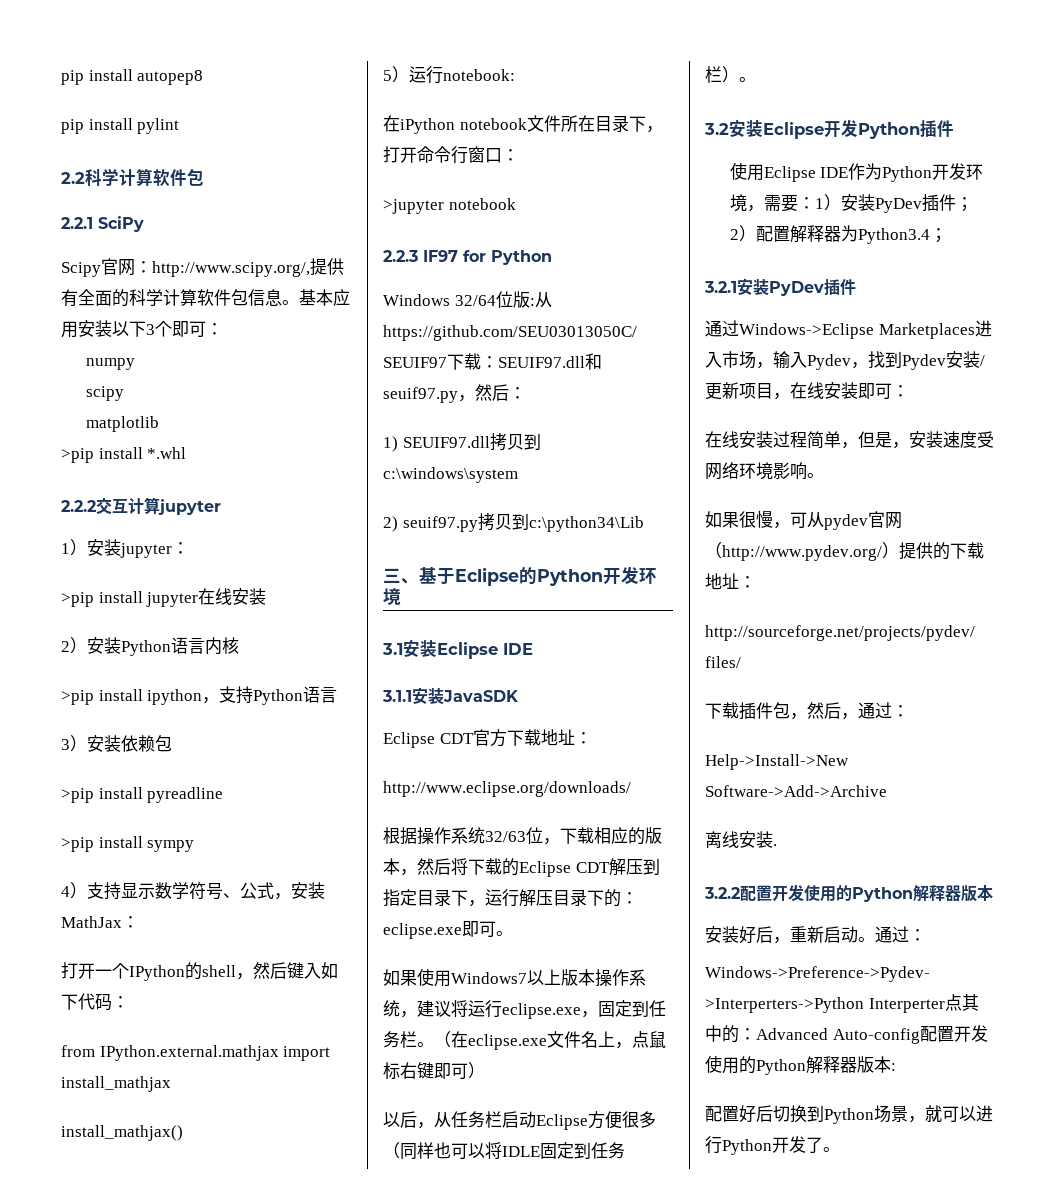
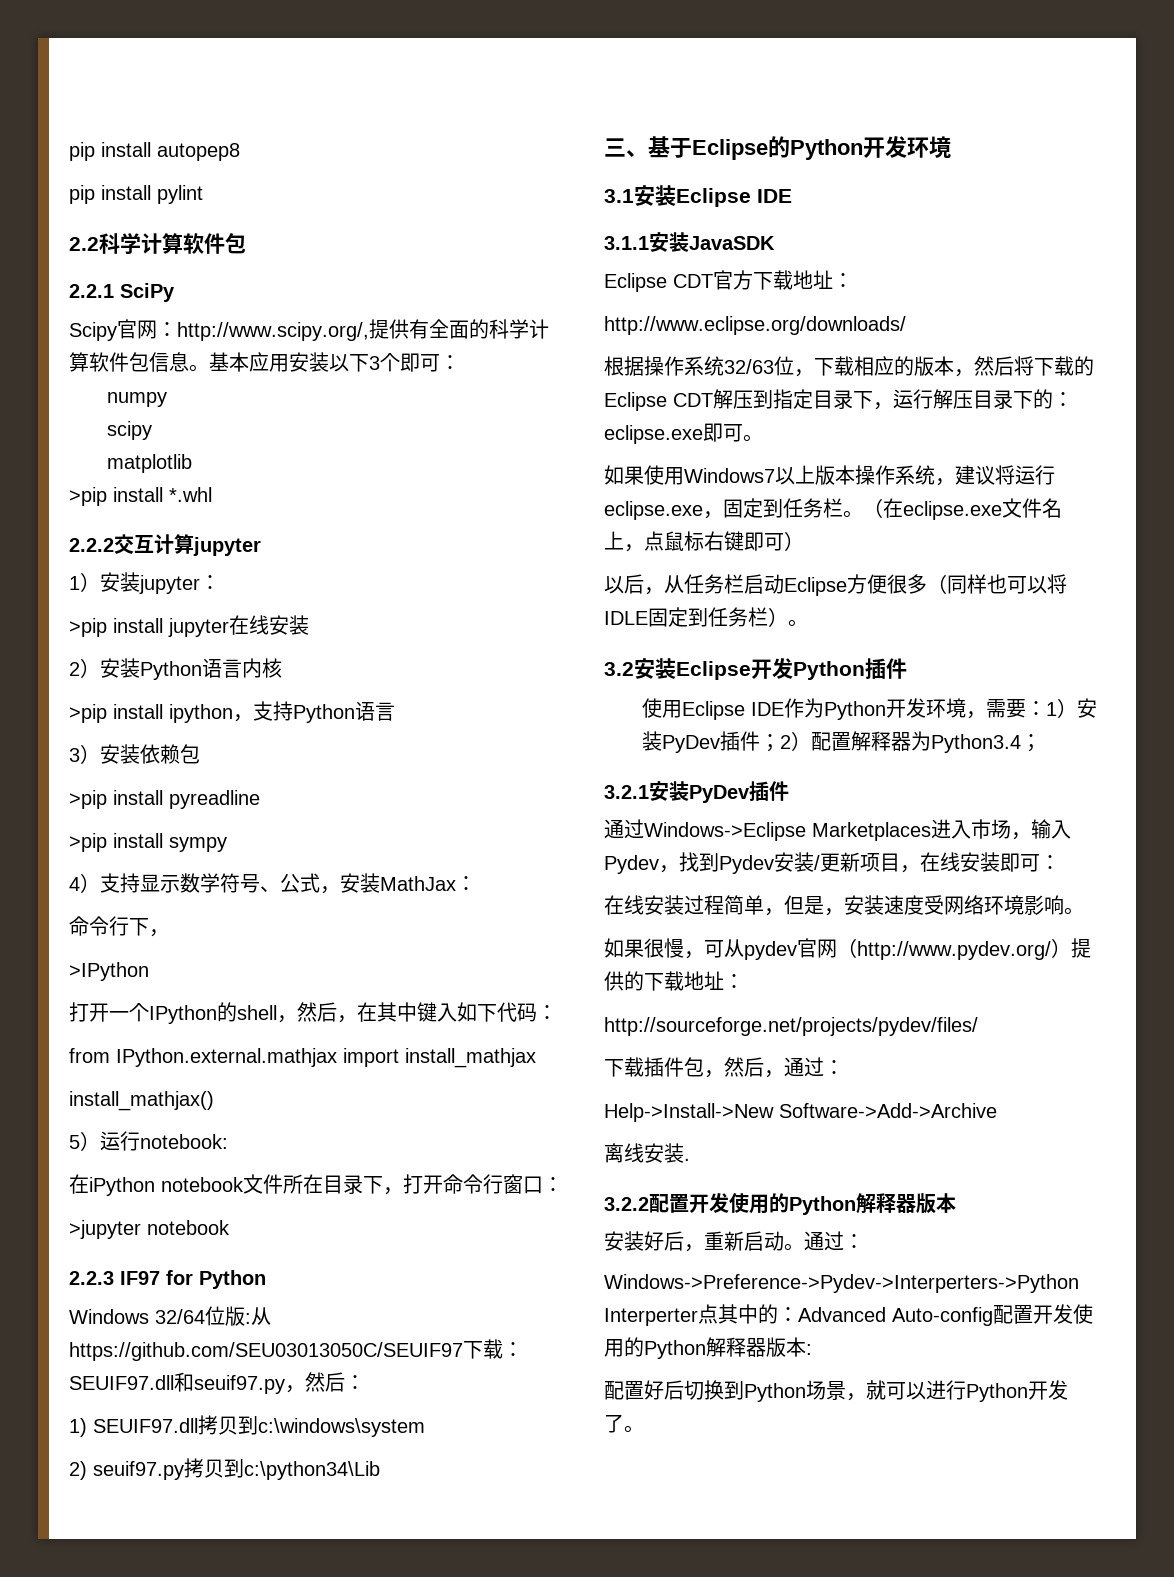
+ 命令行下，
+ >IPython
- 打开一个IPython的shell，然后键入如下代码：
+ 打开一个IPython的shell，然后，在其中键入如下代码：

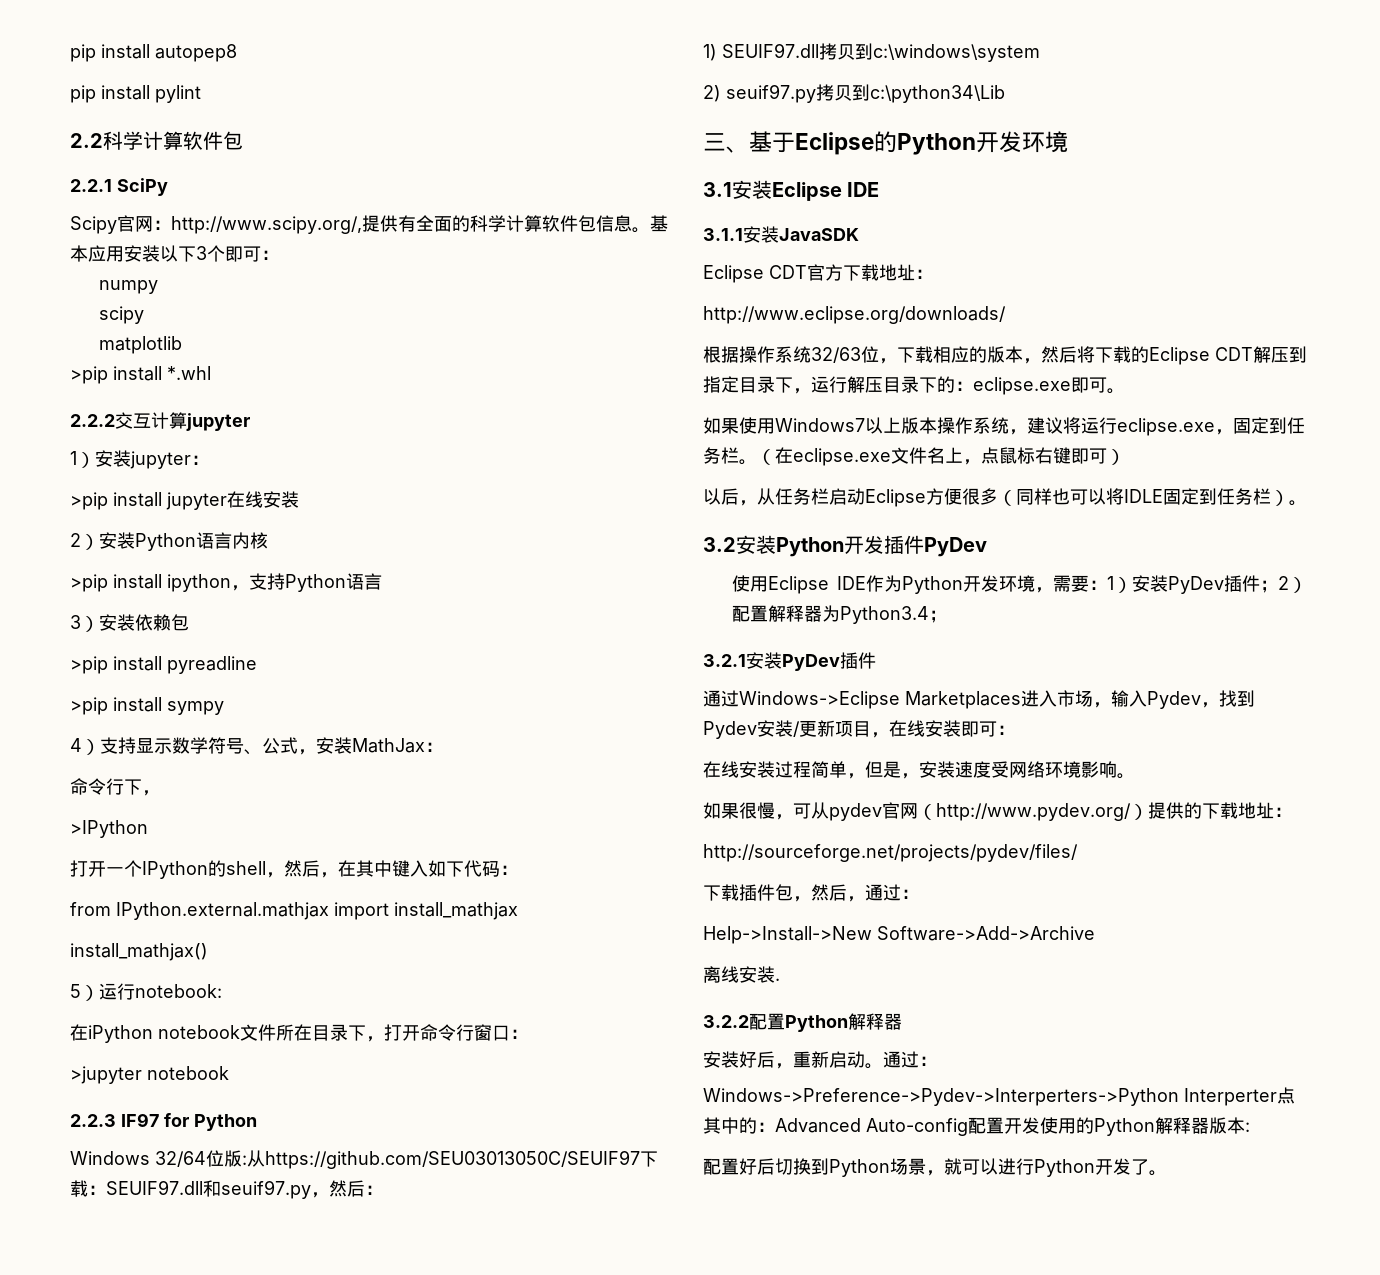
- 3.2安装Eclipse开发Python插件
+ 3.2安装Python开发插件PyDev
- 3.2.2配置开发使用的Python解释器版本
+ 3.2.2配置Python解释器

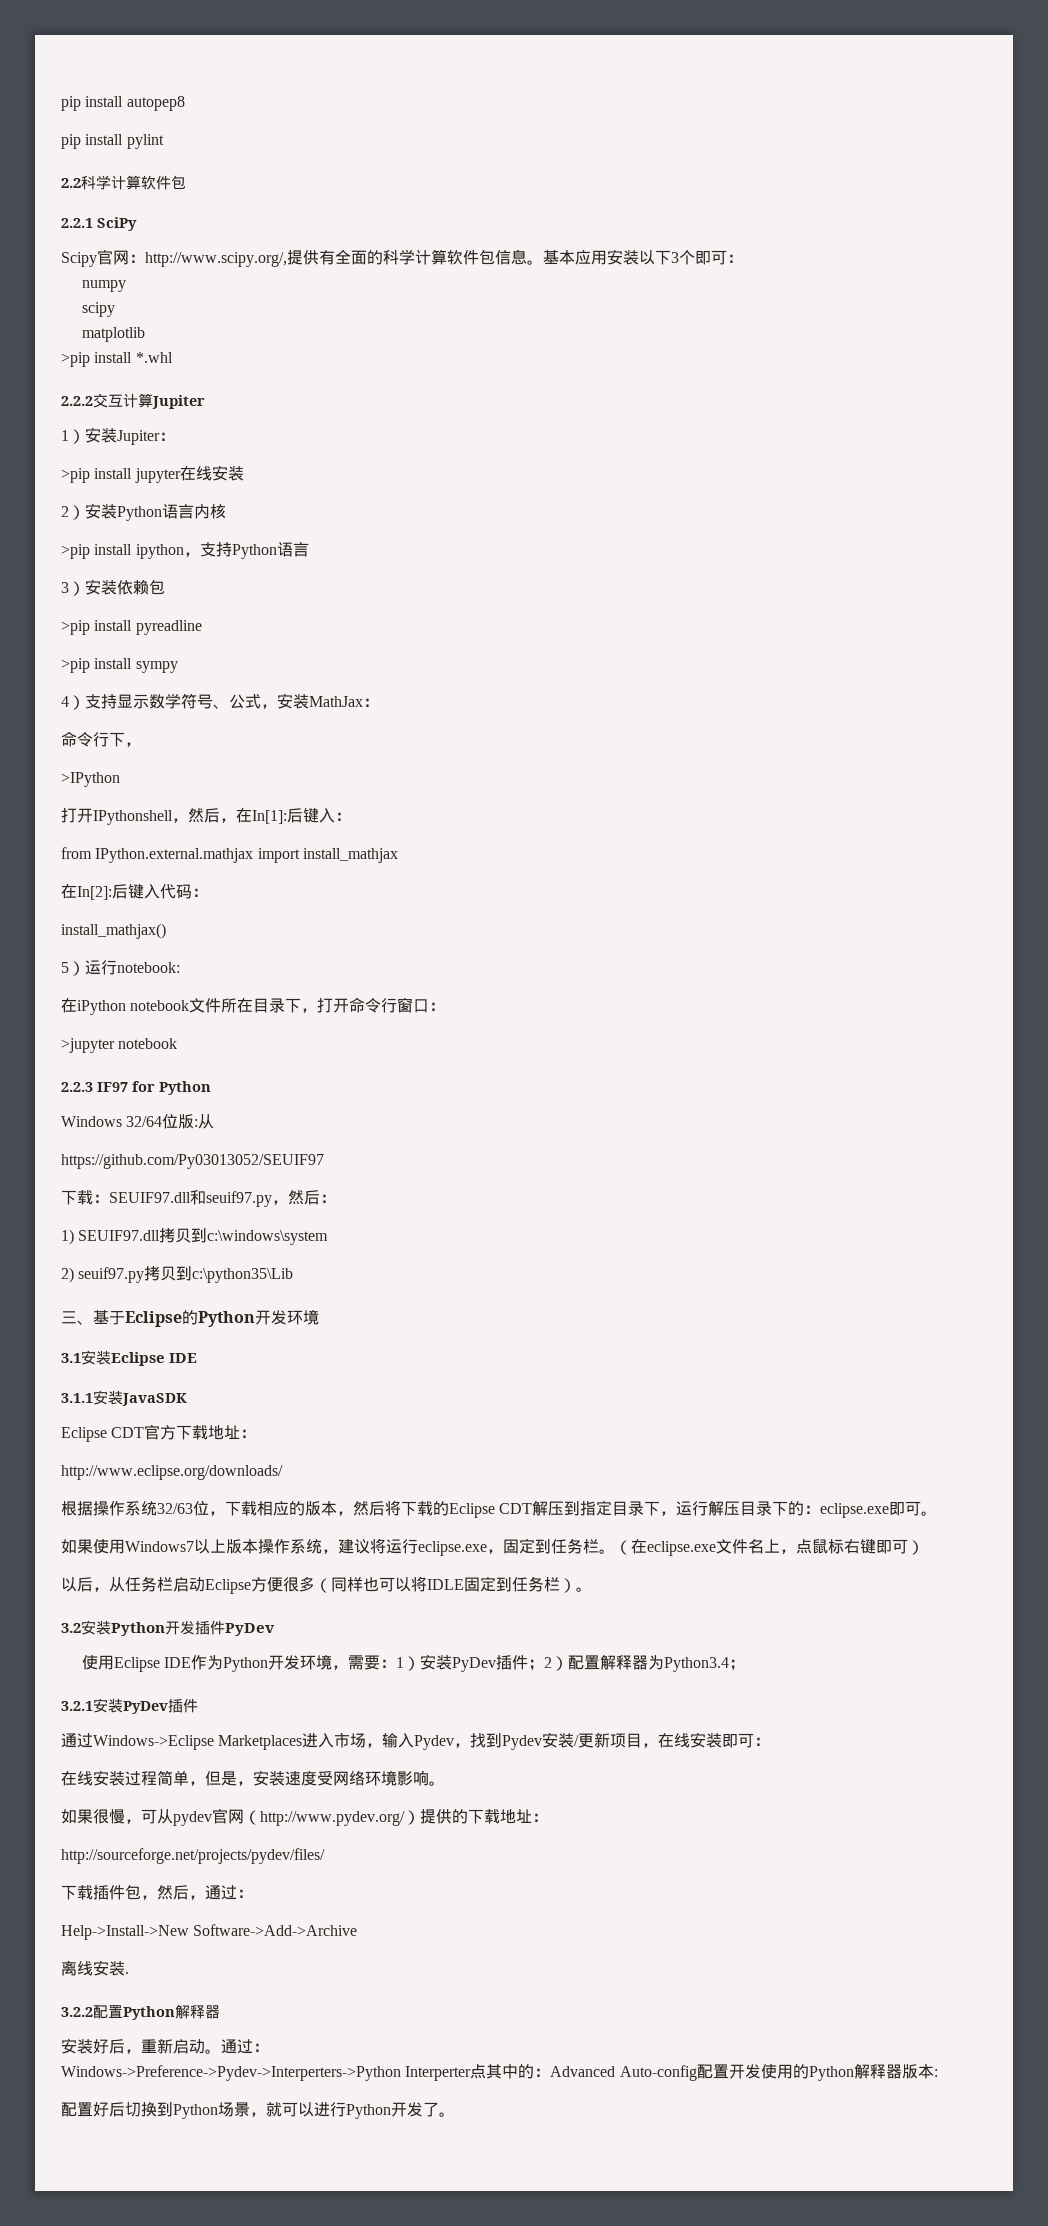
- 2.2.2交互计算jupyter
- 1）安装jupyter：
+ 2.2.2交互计算Jupiter
+ 1）安装Jupiter：
- 打开一个IPython的shell，然后，在其中键入如下代码：
+ 打开IPythonshell，然后，在In[1]:后键入：
+ 在In[2]:后键入代码：
- Windows 32/64位版:从https://github.com/SEU03013050C/SEUIF97下载：SEUIF97.dll和seuif97.py，然后：
+ Windows 32/64位版:从
+ https://github.com/Py03013052/SEUIF97
+ 下载：SEUIF97.dll和seuif97.py，然后：
- 2) seuif97.py拷贝到c:\python34\Lib
+ 2) seuif97.py拷贝到c:\python35\Lib

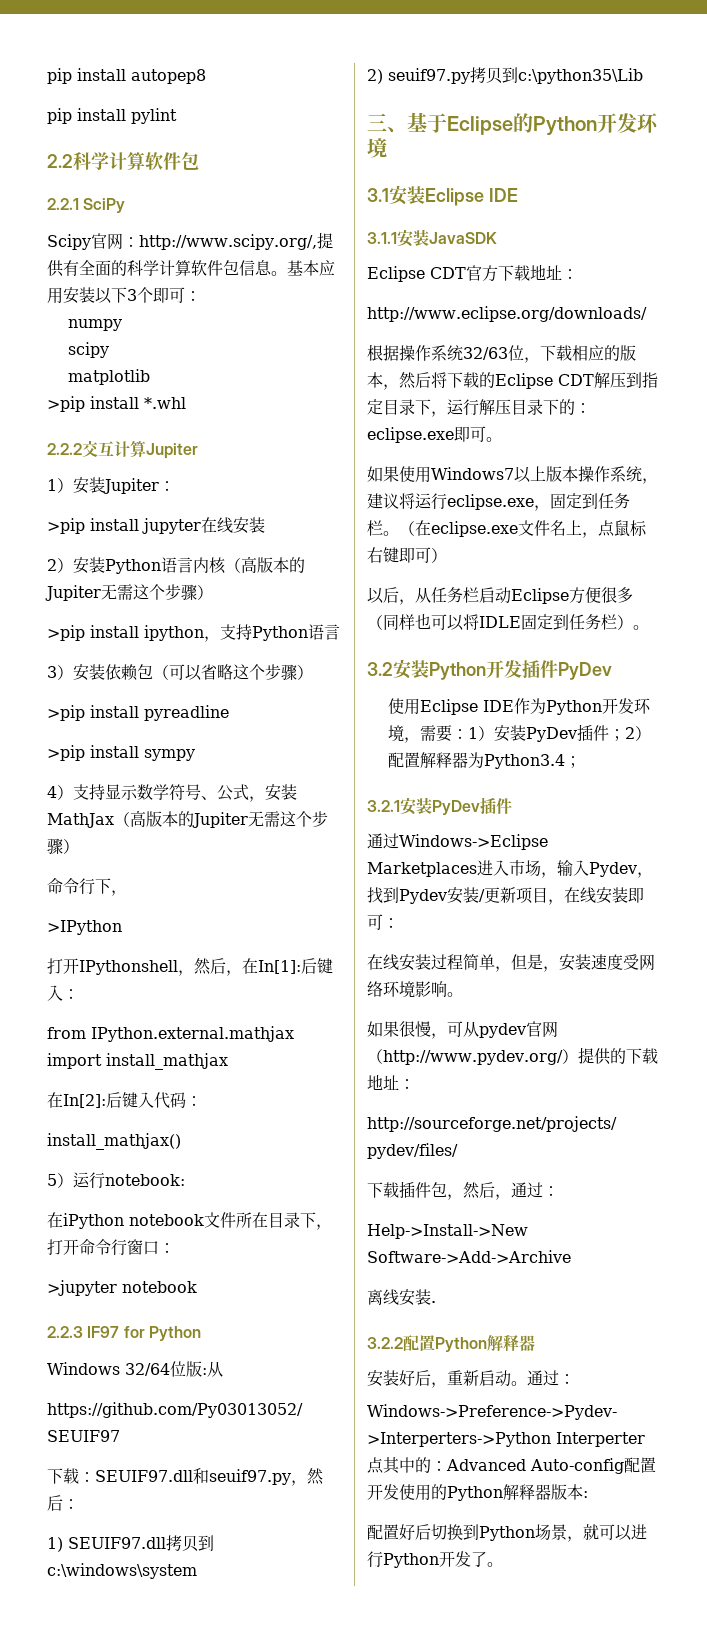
- 2）安装Python语言内核
+ 2）安装Python语言内核（高版本的Jupiter无需这个步骤）
- 3）安装依赖包
+ 3）安装依赖包（可以省略这个步骤）
- 4）支持显示数学符号、公式，安装MathJax：
+ 4）支持显示数学符号、公式，安装MathJax（高版本的Jupiter无需这个步骤）

